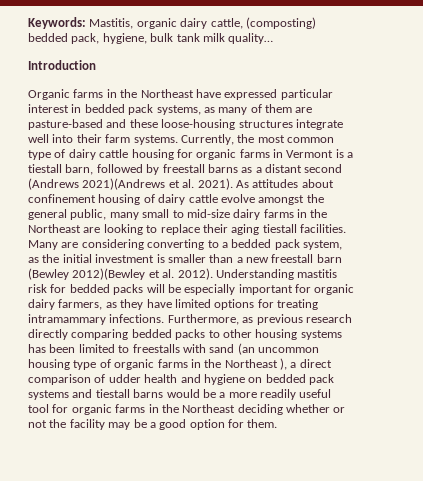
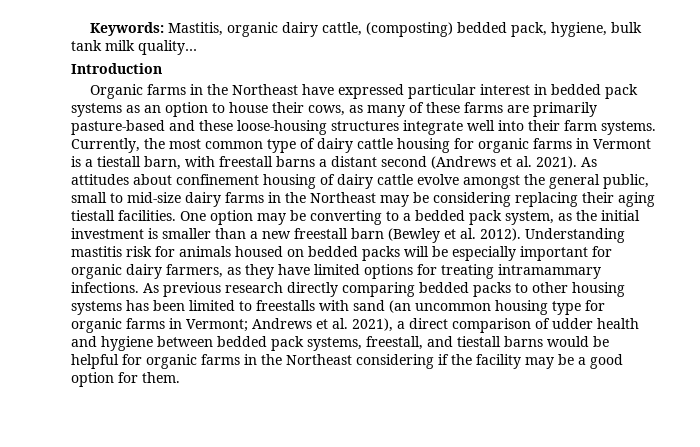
- Organic farms in the Northeast have expressed particular interest in bedded pack systems, as many of them are pasture-based and these loose-housing structures integrate well into their farm systems.
+ Organic farms in the Northeast have expressed particular interest in bedded pack systems as an option to house their cows, as many of these farms are primarily pasture-based and these loose-housing structures integrate well into their farm systems.
- Currently, the most common type of dairy cattle housing for organic farms in Vermont is a tiestall barn, followed by freestall barns as a distant second (Andrews 2021)(Andrews et al. 2021).
+ Currently, the most common type of dairy cattle housing for organic farms in Vermont is a tiestall barn, with freestall barns a distant second (Andrews et al. 2021).
- As attitudes about confinement housing of dairy cattle evolve amongst the general public, many small to mid-size dairy farms in the Northeast are looking to replace their aging tiestall facilities. Many are considering converting to a bedded pack system, as the initial investment is smaller than a new freestall barn (Bewley 2012)(Bewley et al. 2012).
+ As attitudes about confinement housing of dairy cattle evolve amongst the general public, small to mid-size dairy farms in the Northeast may be considering replacing their aging tiestall facilities. One option may be converting to a bedded pack system, as the initial investment is smaller than a new freestall barn (Bewley et al. 2012).
- Understanding mastitis risk for bedded packs will be especially important for organic dairy farmers, as they have limited options for treating intramammary infections.
+ Understanding mastitis risk for animals housed on bedded packs will be especially important for organic dairy farmers, as they have limited options for treating intramammary infections.
- Furthermore, as previous research directly comparing bedded packs to other housing systems has been limited to freestalls with sand (an uncommon housing type of organic farms in the Northeast ), a direct comparison of udder health and hygiene on bedded pack systems and tiestall barns would be a more readily useful tool for organic farms in the Northeast deciding whether or not the facility may be a good option for them.
+ As previous research directly comparing bedded packs to other housing systems has been limited to freestalls with sand (an uncommon housing type for organic farms in Vermont; Andrews et al. 2021), a direct comparison of udder health and hygiene between bedded pack systems, freestall, and tiestall barns would be helpful for organic farms in the Northeast considering if the facility may be a good option for them.

